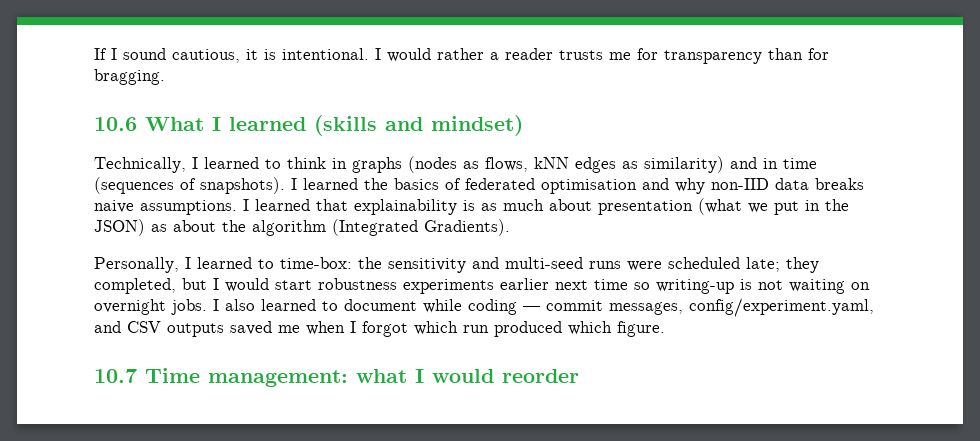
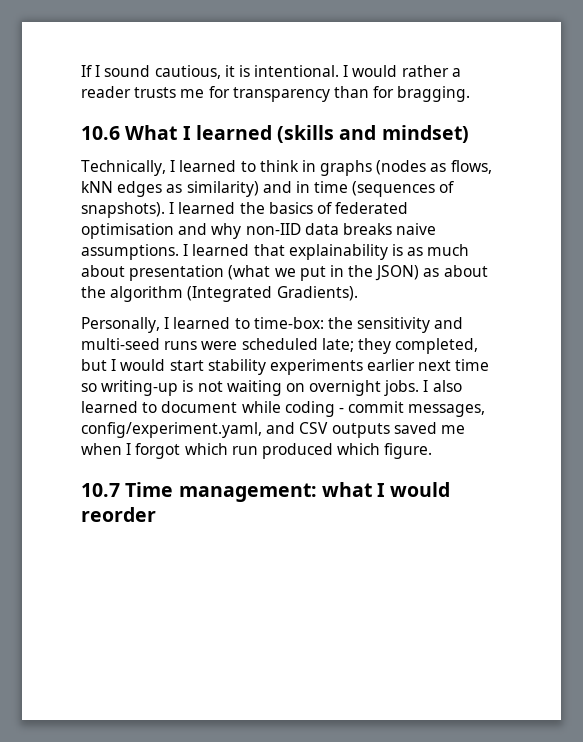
- Personally, I learned to time-box: the sensitivity and multi-seed runs were scheduled late; they completed, but I would start robustness experiments earlier next time so writing-up is not waiting on overnight jobs.
+ Personally, I learned to time-box: the sensitivity and multi-seed runs were scheduled late; they completed, but I would start stability experiments earlier next time so writing-up is not waiting on overnight jobs.
- I also learned to document while coding — commit messages, config/experiment.yaml, and CSV outputs saved me when I forgot which run produced which figure.
+ I also learned to document while coding - commit messages, config/experiment.yaml, and CSV outputs saved me when I forgot which run produced which figure.

